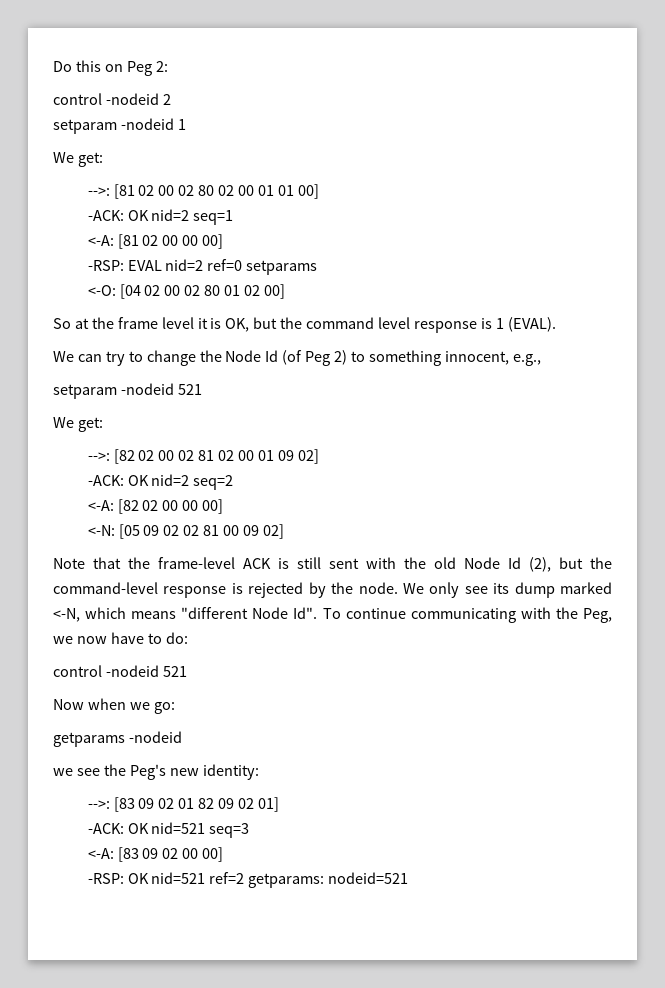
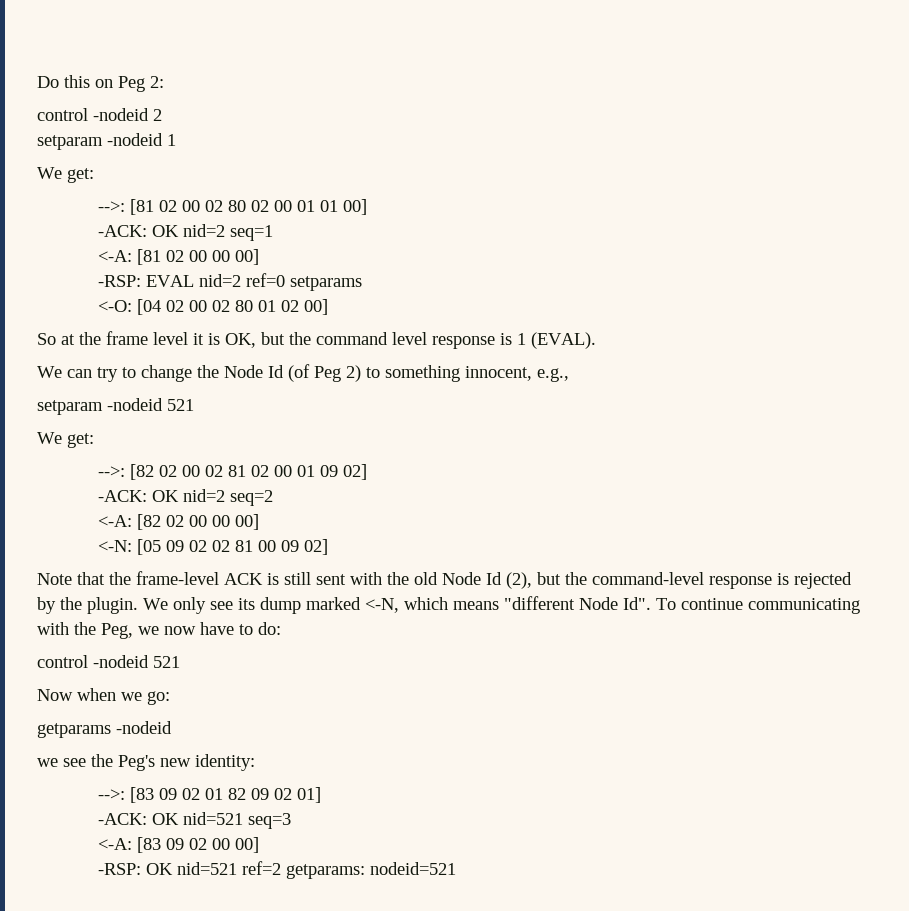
- Note that the frame-level ACK is still sent with the old Node Id (2), but the command-level response is rejected by the node.
+ Note that the frame-level ACK is still sent with the old Node Id (2), but the command-level response is rejected by the plugin.

